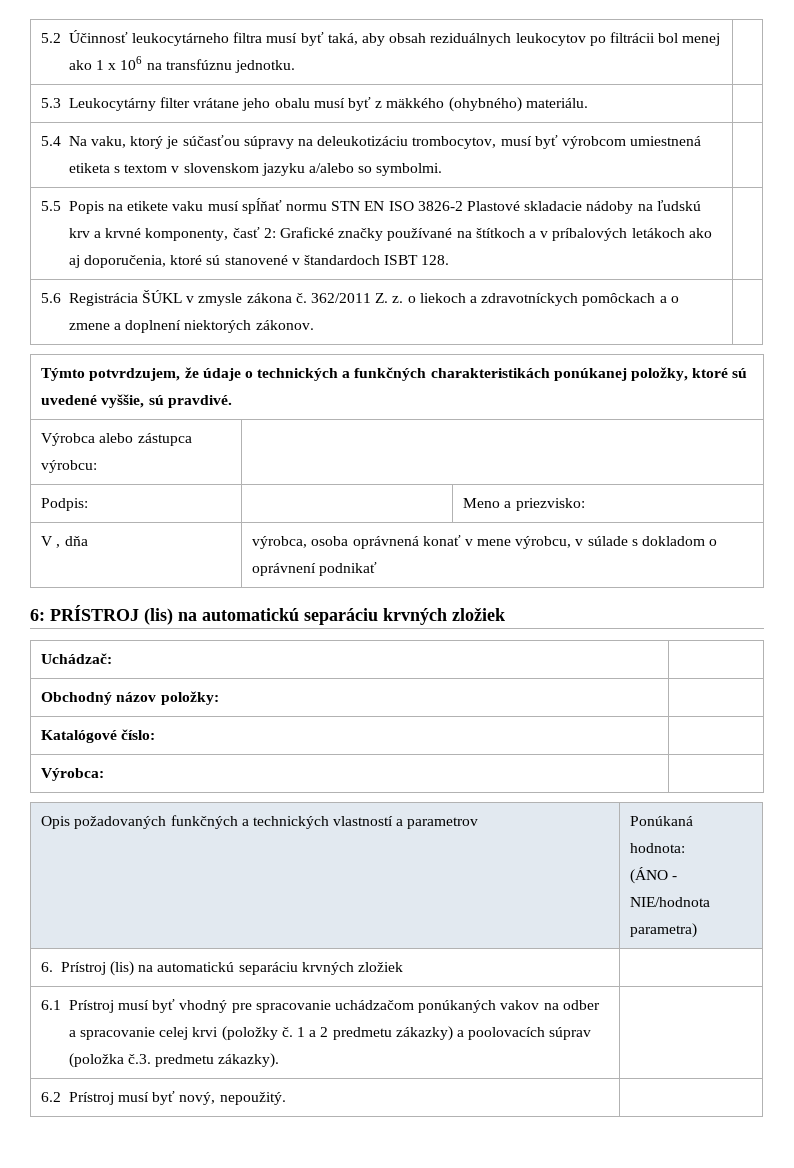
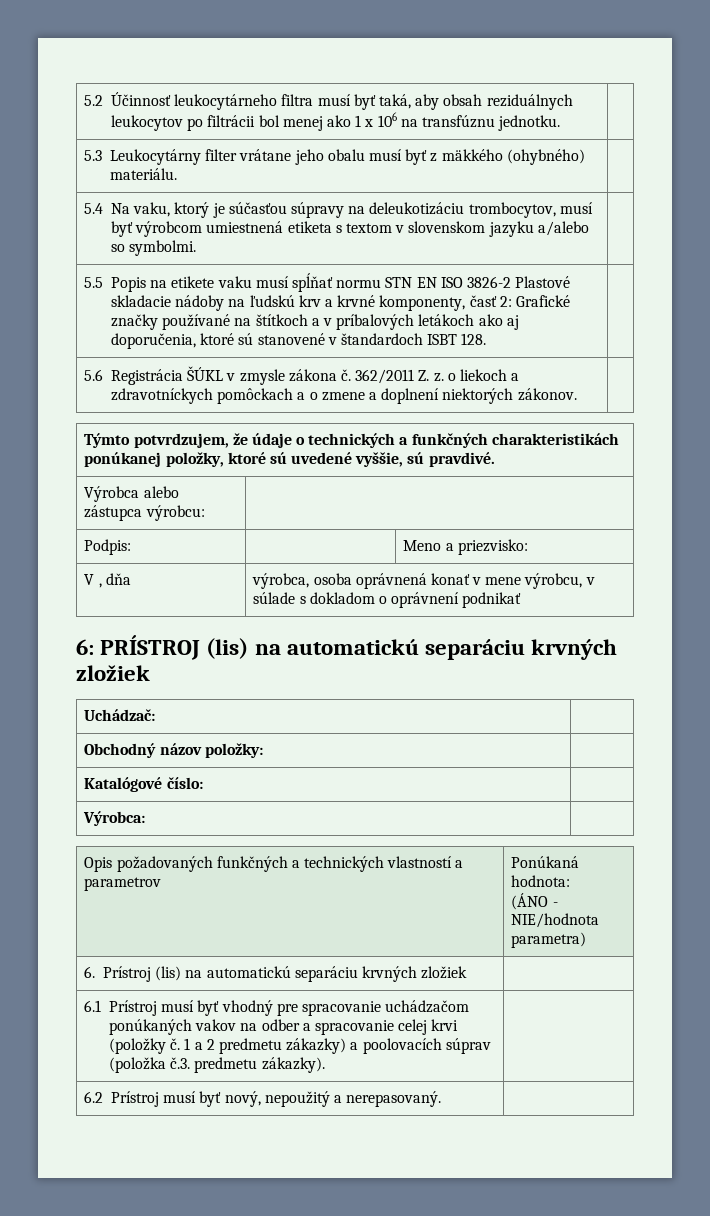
- 6.2 Prístroj musí byť nový, nepoužitý. |
+ 6.2 Prístroj musí byť nový, nepoužitý a nerepasovaný. |

